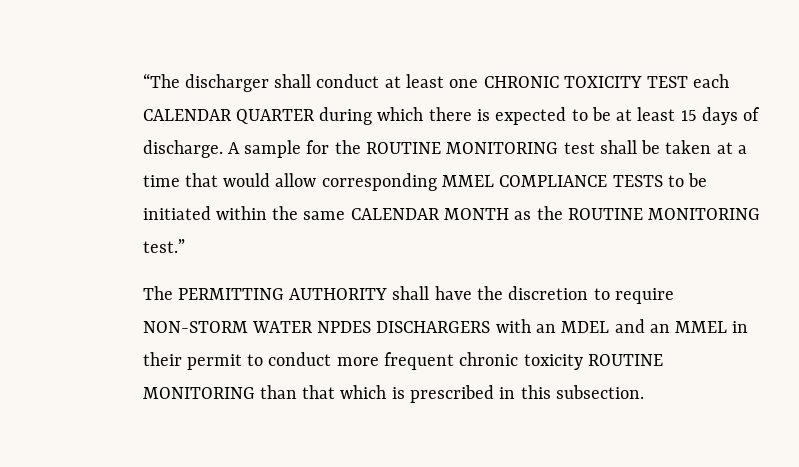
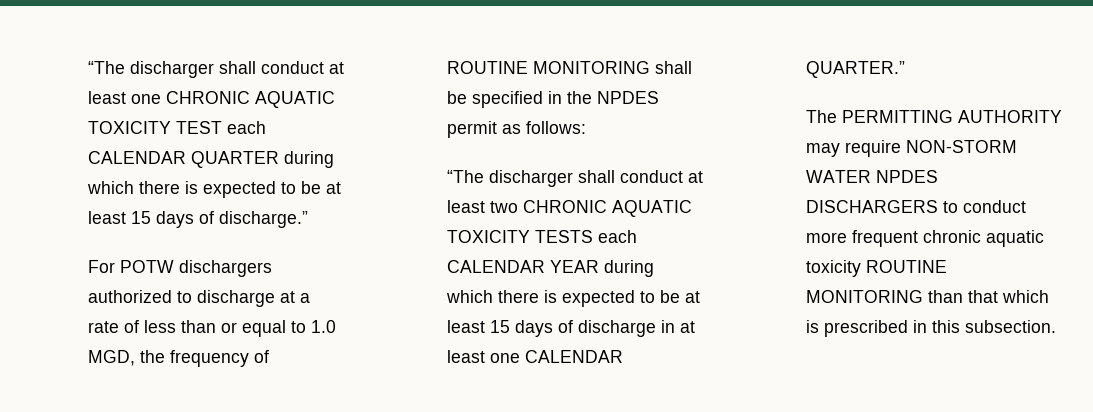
- “The discharger shall conduct at least one CHRONIC TOXICITY TEST each CALENDAR QUARTER during which there is expected to be at least 15 days of discharge. A sample for the ROUTINE MONITORING test shall be taken at a time that would allow corresponding MMEL COMPLIANCE TESTS to be initiated within the same CALENDAR MONTH as the ROUTINE MONITORING test.”
- The PERMITTING AUTHORITY shall have the discretion to require NON-STORM WATER NPDES DISCHARGERS with an MDEL and an MMEL in their permit to conduct more frequent chronic toxicity ROUTINE MONITORING than that which is prescribed in this subsection.
+ “The discharger shall conduct at least one CHRONIC AQUATIC TOXICITY TEST each CALENDAR QUARTER during which there is expected to be at least 15 days of discharge.”
+ For POTW dischargers authorized to discharge at a rate of less than or equal to 1.0 MGD, the frequency of ROUTINE MONITORING shall be specified in the NPDES permit as follows:
+ “The discharger shall conduct at least two CHRONIC AQUATIC TOXICITY TESTS each CALENDAR YEAR during which there is expected to be at least 15 days of discharge in at least one CALENDAR QUARTER.”
+ The PERMITTING AUTHORITY may require NON-STORM WATER NPDES DISCHARGERS to conduct more frequent chronic aquatic toxicity ROUTINE MONITORING than that which is prescribed in this subsection.

